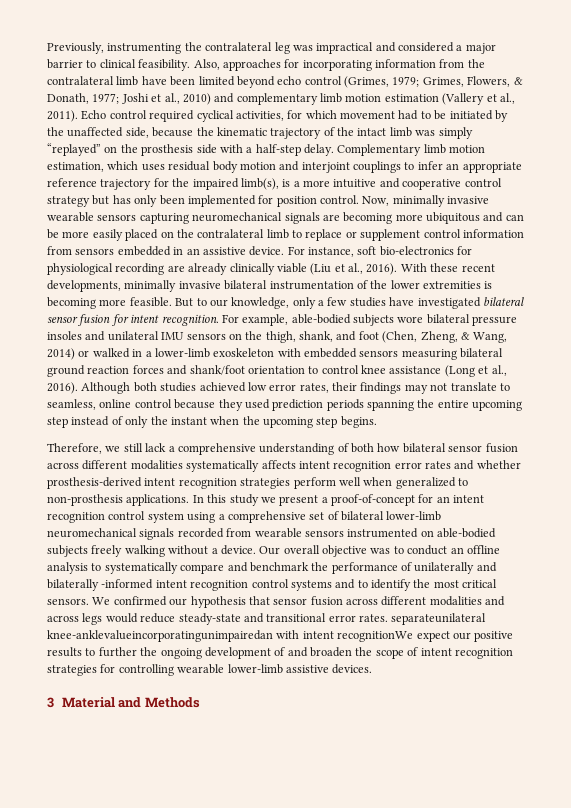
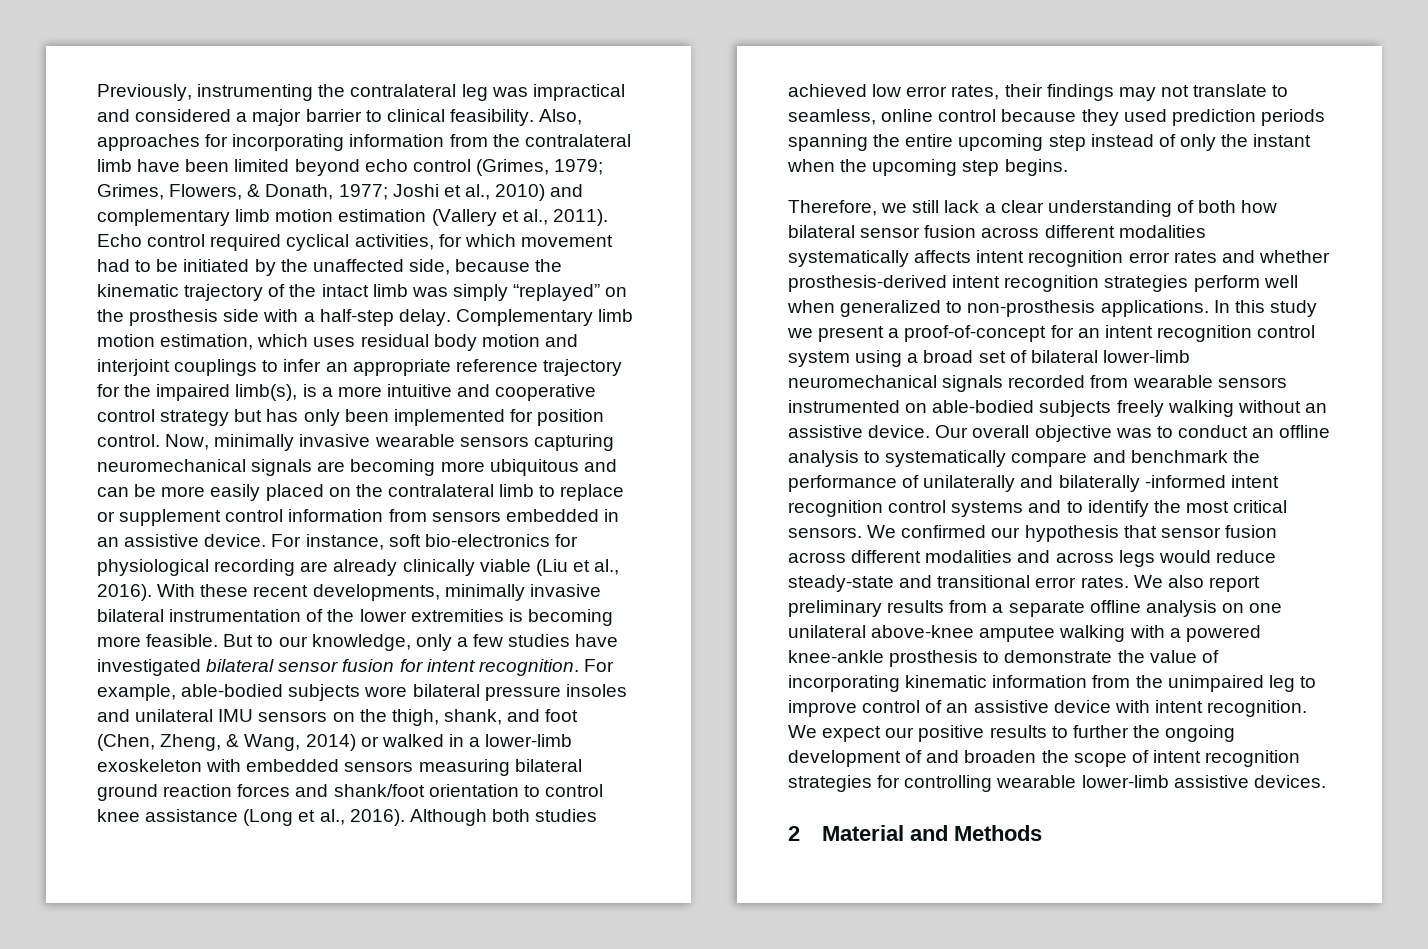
- Therefore, we still lack a comprehensive understanding of both how bilateral sensor fusion across different modalities systematically affects intent recognition error rates and whether prosthesis-derived intent recognition strategies perform well when generalized to non-prosthesis applications.
+ Therefore, we still lack a clear understanding of both how bilateral sensor fusion across different modalities systematically affects intent recognition error rates and whether prosthesis-derived intent recognition strategies perform well when generalized to non-prosthesis applications.
- In this study we present a proof-of-concept for an intent recognition control system using a comprehensive set of bilateral lower-limb neuromechanical signals recorded from wearable sensors instrumented on able-bodied subjects freely walking without a device.
+ In this study we present a proof-of-concept for an intent recognition control system using a broad set of bilateral lower-limb neuromechanical signals recorded from wearable sensors instrumented on able-bodied subjects freely walking without an assistive device.
- We confirmed our hypothesis that sensor fusion across different modalities and across legs would reduce steady-state and transitional error rates. separateunilateral knee-anklevalueincorporatingunimpairedan with intent recognitionWe expect our positive results to further the ongoing development of and broaden the scope of intent recognition strategies for controlling wearable lower-limb assistive devices.
+ We confirmed our hypothesis that sensor fusion across different modalities and across legs would reduce steady-state and transitional error rates. We also report preliminary results from a separate offline analysis on one unilateral above-knee amputee walking with a powered knee-ankle prosthesis to demonstrate the value of incorporating kinematic information from the unimpaired leg to improve control of an assistive device with intent recognition. We expect our positive results to further the ongoing development of and broaden the scope of intent recognition strategies for controlling wearable lower-limb assistive devices.
- 3 Material and Methods
+ 2 Material and Methods

